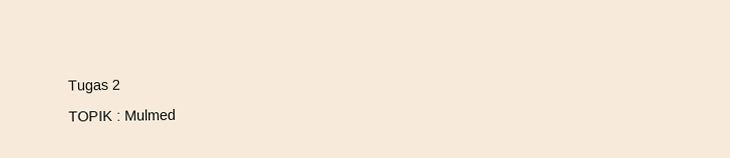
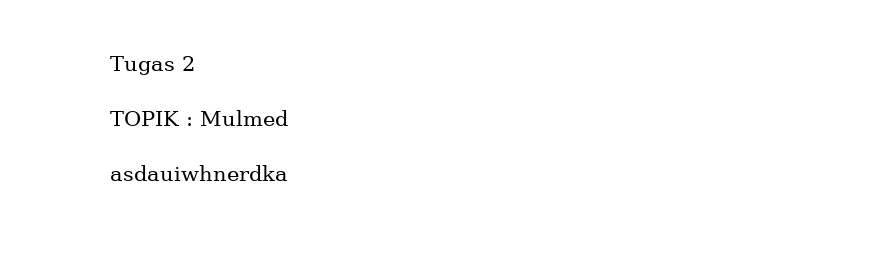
+ asdauiwhnerdka

